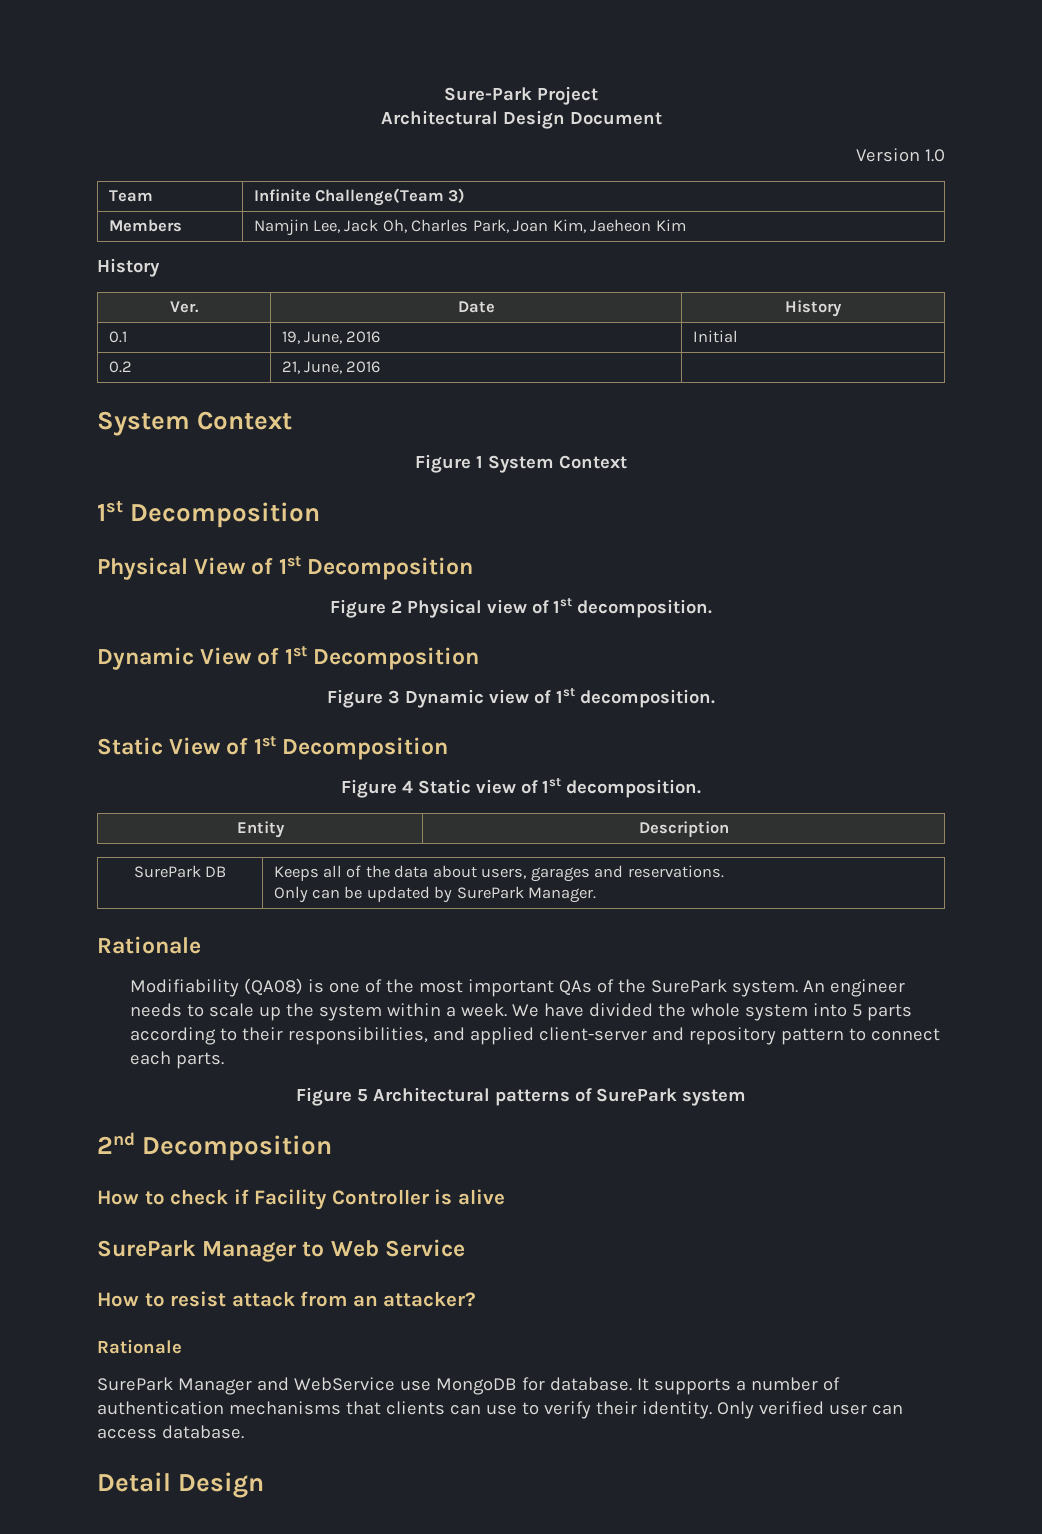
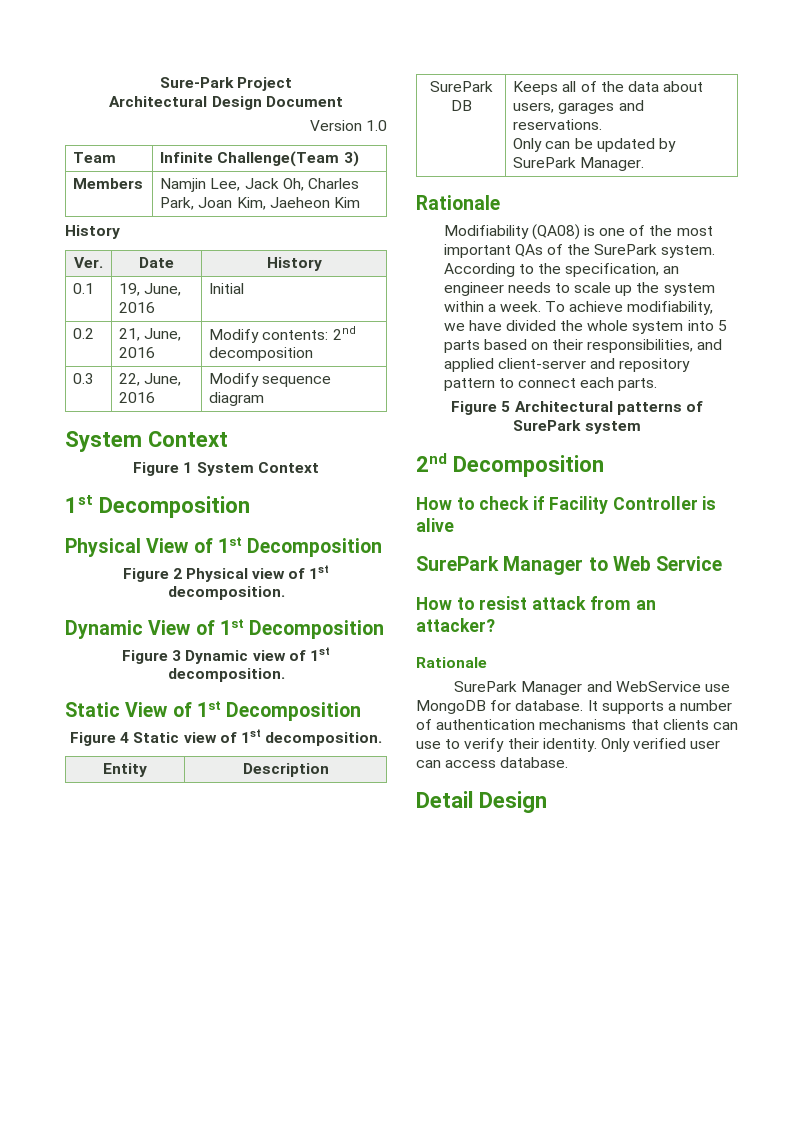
- 0.2 | 21, June, 2016 |
+ 0.2 | 21, June, 2016 | Modify contents: 2nd decomposition
+ 0.3 | 22, June, 2016 | Modify sequence diagram
- An engineer needs to scale up the system within a week.
+ According to the specification, an engineer needs to scale up the system within a week.
- We have divided the whole system into 5 parts according to their responsibilities, and applied client-server and repository pattern to connect each parts.
+ To achieve modifiability, we have divided the whole system into 5 parts based on their responsibilities, and applied client-server and repository pattern to connect each parts.

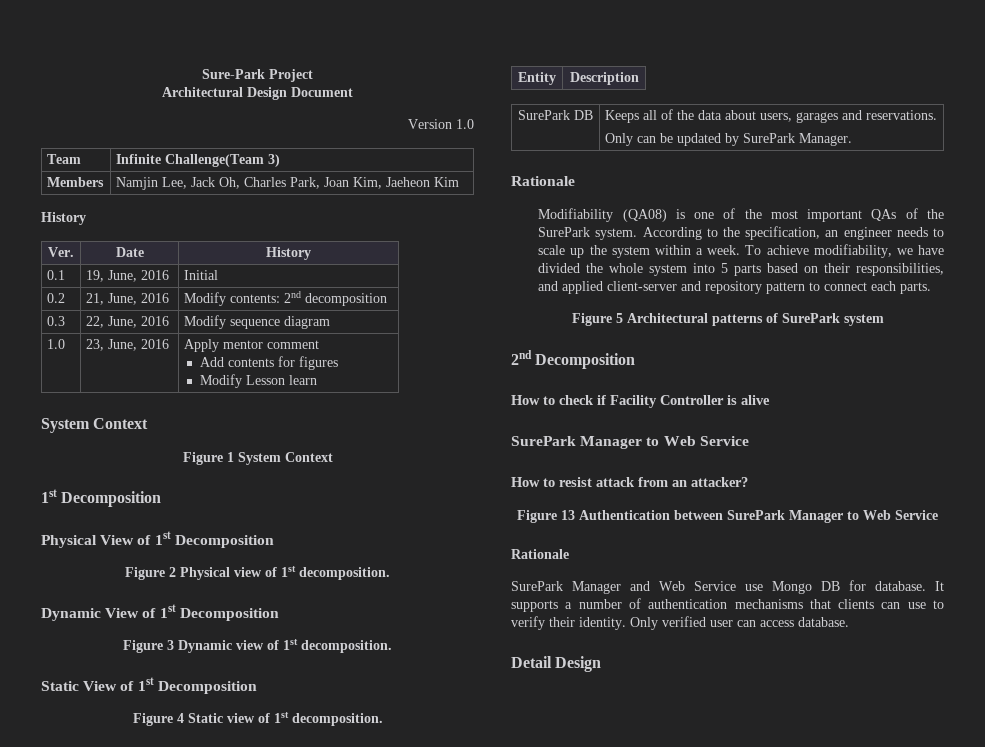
+ 1.0 | 23, June, 2016 | Apply mentor comment
+ Add contents for figures
+ Modify Lesson learn
+ Figure 13 Authentication between SurePark Manager to Web Service
- SurePark Manager and WebService use MongoDB for database.
+ SurePark Manager and Web Service use Mongo DB for database.

